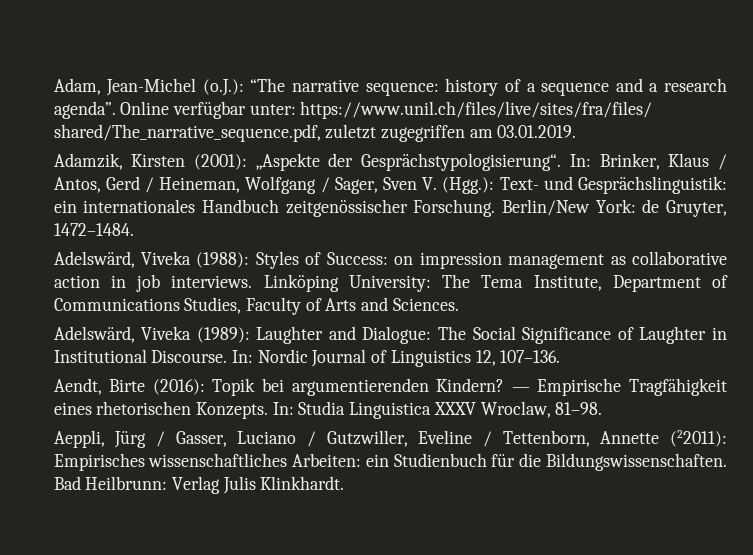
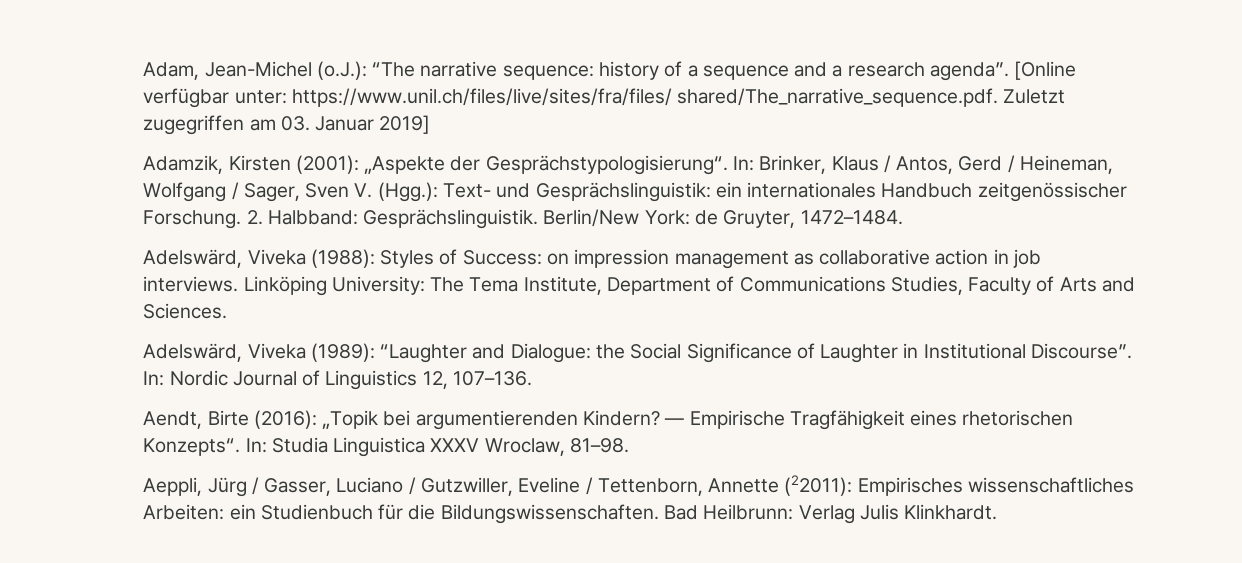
- Online verfügbar unter: https://www.unil.ch/files/live/sites/fra/files/ shared/The_narrative_sequence.pdf, zuletzt zugegriffen am 03.01.2019.
+ [Online verfügbar unter: https://www.unil.ch/files/live/sites/fra/files/ shared/The_narrative_sequence.pdf. Zuletzt zugegriffen am 03. Januar 2019]
+ 2. Halbband: Gesprächslinguistik.
- Adelswärd, Viveka (1989): Laughter and Dialogue: The Social Significance of Laughter in Institutional Discourse.
+ Adelswärd, Viveka (1989): “Laughter and Dialogue: the Social Significance of Laughter in Institutional Discourse”.
- Aendt, Birte (2016): Topik bei argumentierenden Kindern?
+ Aendt, Birte (2016): „Topik bei argumentierenden Kindern?
- — Empirische Tragfähigkeit eines rhetorischen Konzepts.
+ — Empirische Tragfähigkeit eines rhetorischen Konzepts“.

